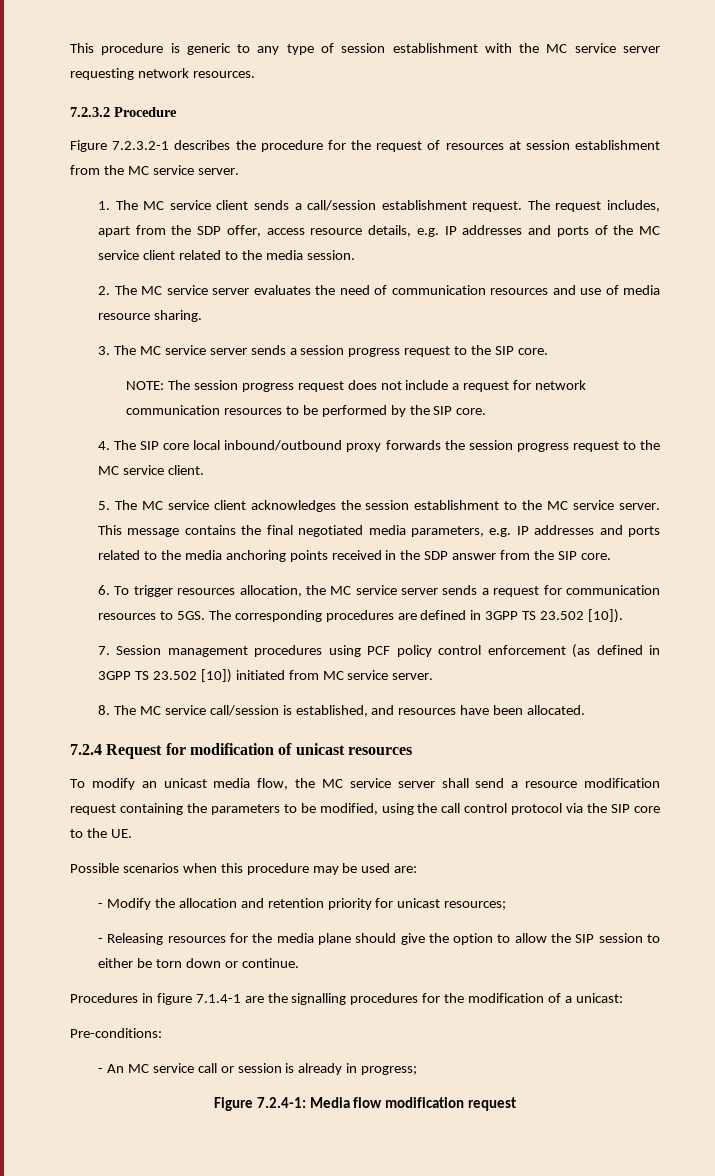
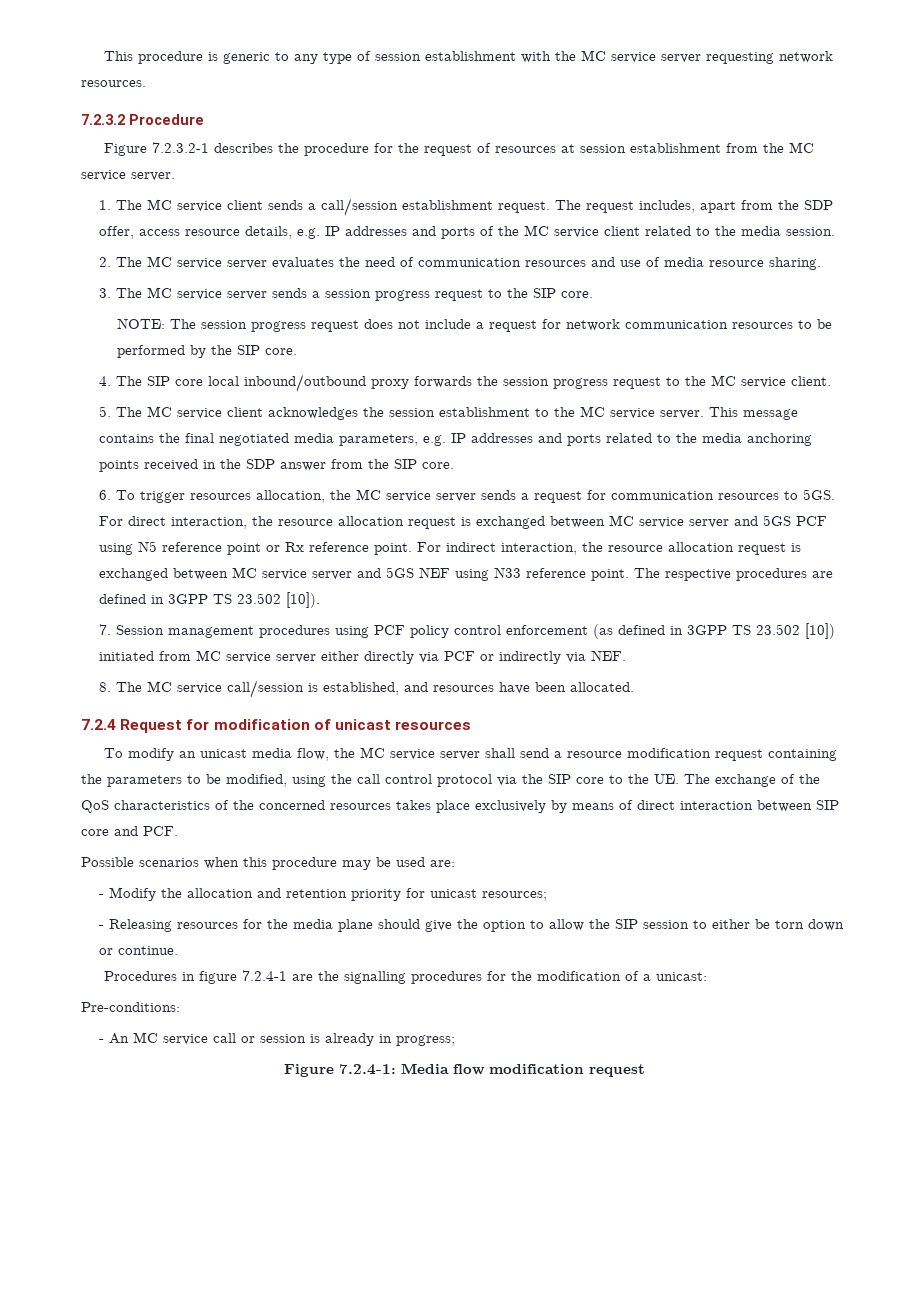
- The corresponding procedures are defined in 3GPP TS 23.502 [10]).
+ For direct interaction, the resource allocation request is exchanged between MC service server and 5GS PCF using N5 reference point or Rx reference point. For indirect interaction, the resource allocation request is exchanged between MC service server and 5GS NEF using N33 reference point. The respective procedures are defined in 3GPP TS 23.502 [10]).
- 7. Session management procedures using PCF policy control enforcement (as defined in 3GPP TS 23.502 [10]) initiated from MC service server.
+ 7. Session management procedures using PCF policy control enforcement (as defined in 3GPP TS 23.502 [10]) initiated from MC service server either directly via PCF or indirectly via NEF.
- To modify an unicast media flow, the MC service server shall send a resource modification request containing the parameters to be modified, using the call control protocol via the SIP core to the UE.
+ To modify an unicast media flow, the MC service server shall send a resource modification request containing the parameters to be modified, using the call control protocol via the SIP core to the UE. The exchange of the QoS characteristics of the concerned resources takes place exclusively by means of direct interaction between SIP core and PCF.
- Procedures in figure 7.1.4-1 are the signalling procedures for the modification of a unicast:
+ Procedures in figure 7.2.4-1 are the signalling procedures for the modification of a unicast:

